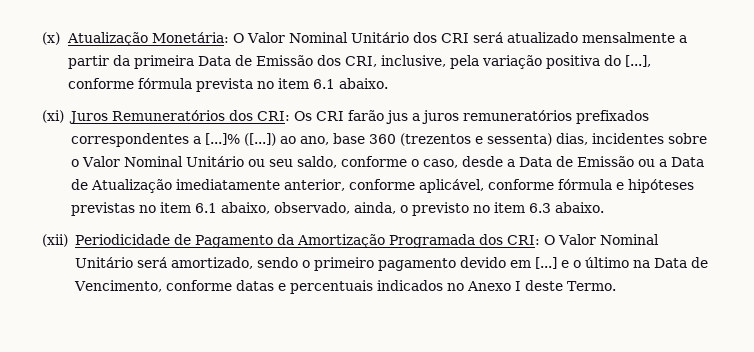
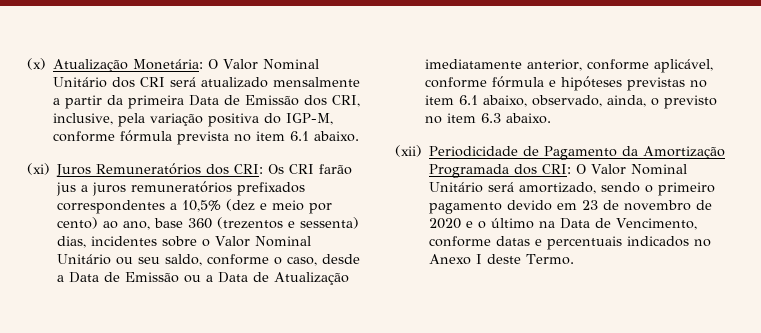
- (x) Atualização Monetária: O Valor Nominal Unitário dos CRI será atualizado mensalmente a partir da primeira Data de Emissão dos CRI, inclusive, pela variação positiva do [...], conforme fórmula prevista no item 6.1 abaixo.
+ (x) Atualização Monetária: O Valor Nominal Unitário dos CRI será atualizado mensalmente a partir da primeira Data de Emissão dos CRI, inclusive, pela variação positiva do IGP-M, conforme fórmula prevista no item 6.1 abaixo.
- Os CRI farão jus a juros remuneratórios prefixados correspondentes a [...]% ([...]) ao ano, base 360 (trezentos e sessenta) dias, incidentes sobre o Valor Nominal Unitário ou seu saldo, conforme o caso, desde a Data de Emissão ou a Data de Atualização imediatamente anterior, conforme aplicável, conforme fórmula e hipóteses previstas no item 6.1 abaixo, observado, ainda, o previsto no item 6.3 abaixo.
+ Os CRI farão jus a juros remuneratórios prefixados correspondentes a 10,5% (dez e meio por cento) ao ano, base 360 (trezentos e sessenta) dias, incidentes sobre o Valor Nominal Unitário ou seu saldo, conforme o caso, desde a Data de Emissão ou a Data de Atualização imediatamente anterior, conforme aplicável, conforme fórmula e hipóteses previstas no item 6.1 abaixo, observado, ainda, o previsto no item 6.3 abaixo.
- (xii) Periodicidade de Pagamento da Amortização Programada dos CRI: O Valor Nominal Unitário será amortizado, sendo o primeiro pagamento devido em [...] e o último na Data de Vencimento, conforme datas e percentuais indicados no Anexo I deste Termo.
+ (xii) Periodicidade de Pagamento da Amortização Programada dos CRI: O Valor Nominal Unitário será amortizado, sendo o primeiro pagamento devido em 23 de novembro de 2020 e o último na Data de Vencimento, conforme datas e percentuais indicados no Anexo I deste Termo.

